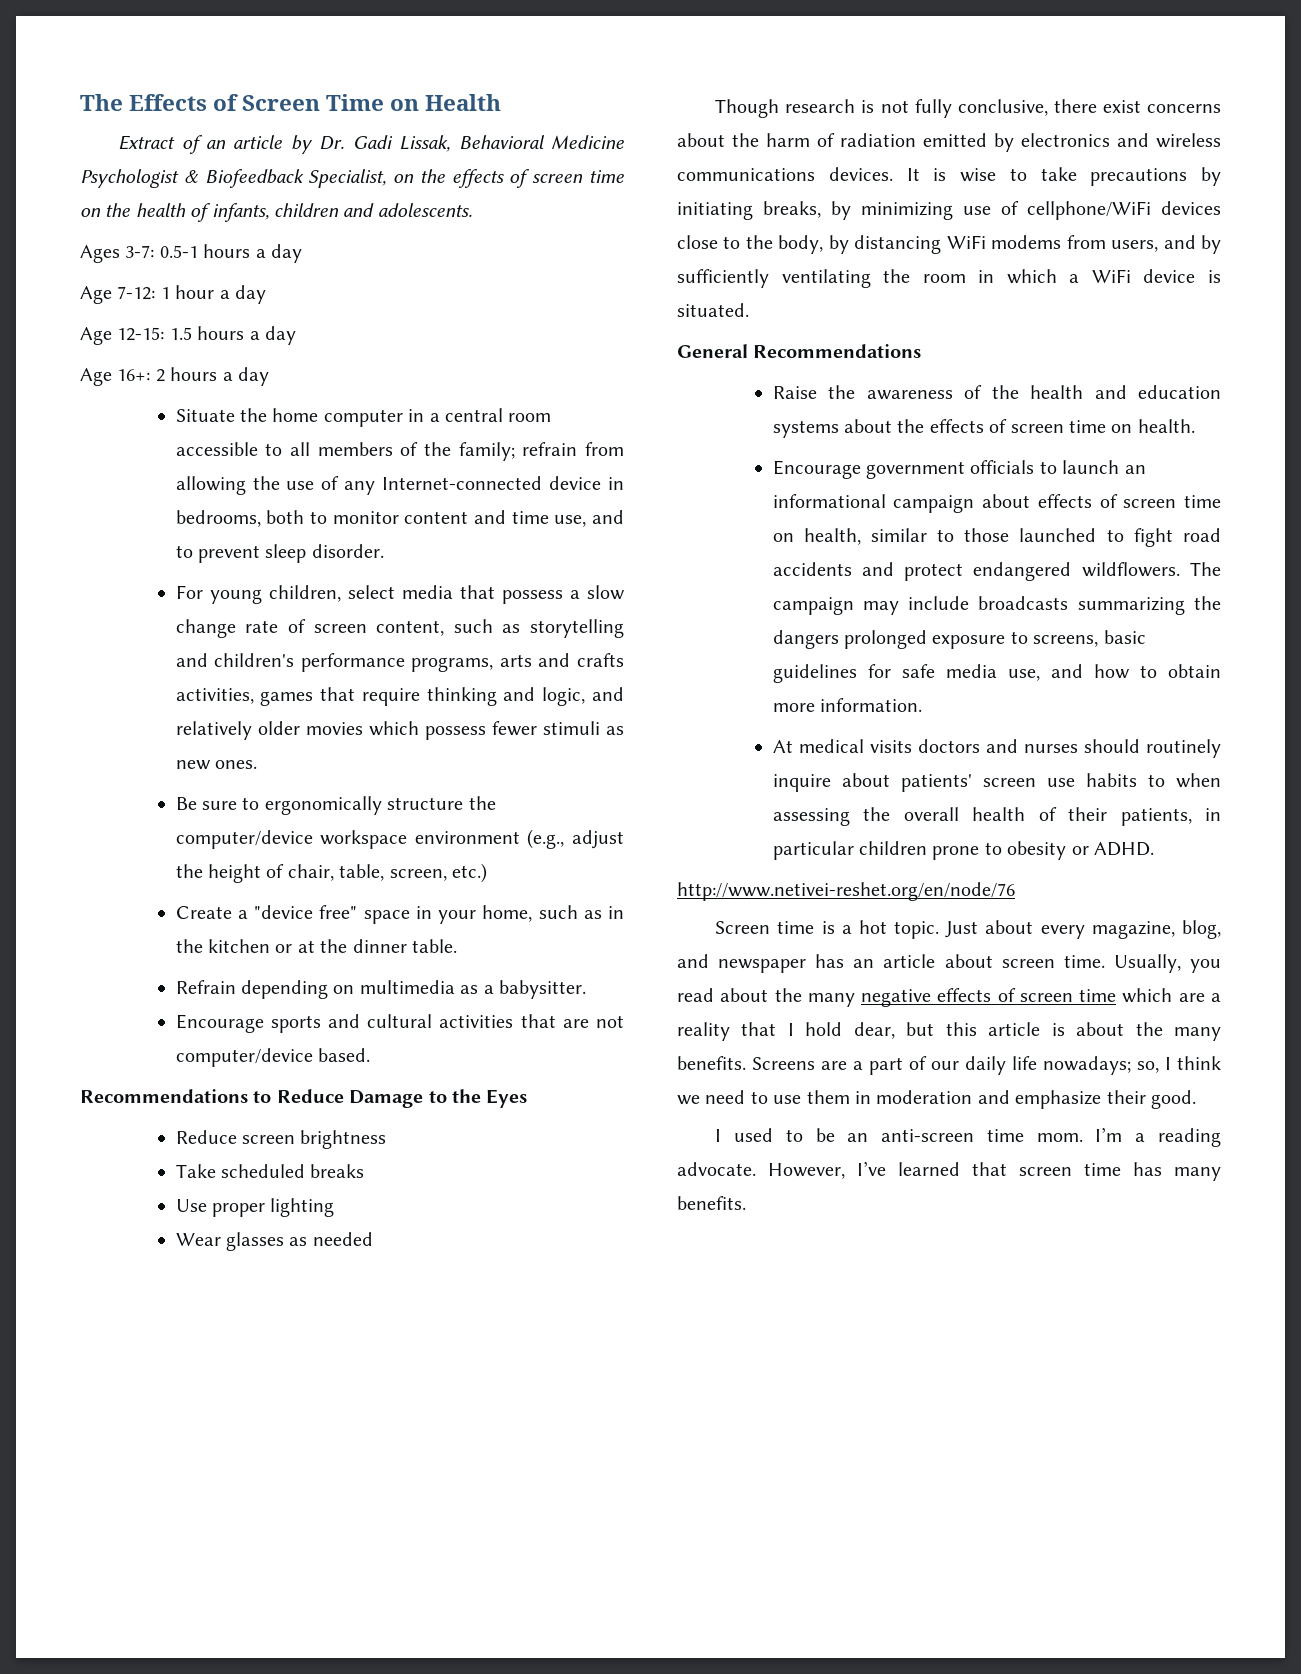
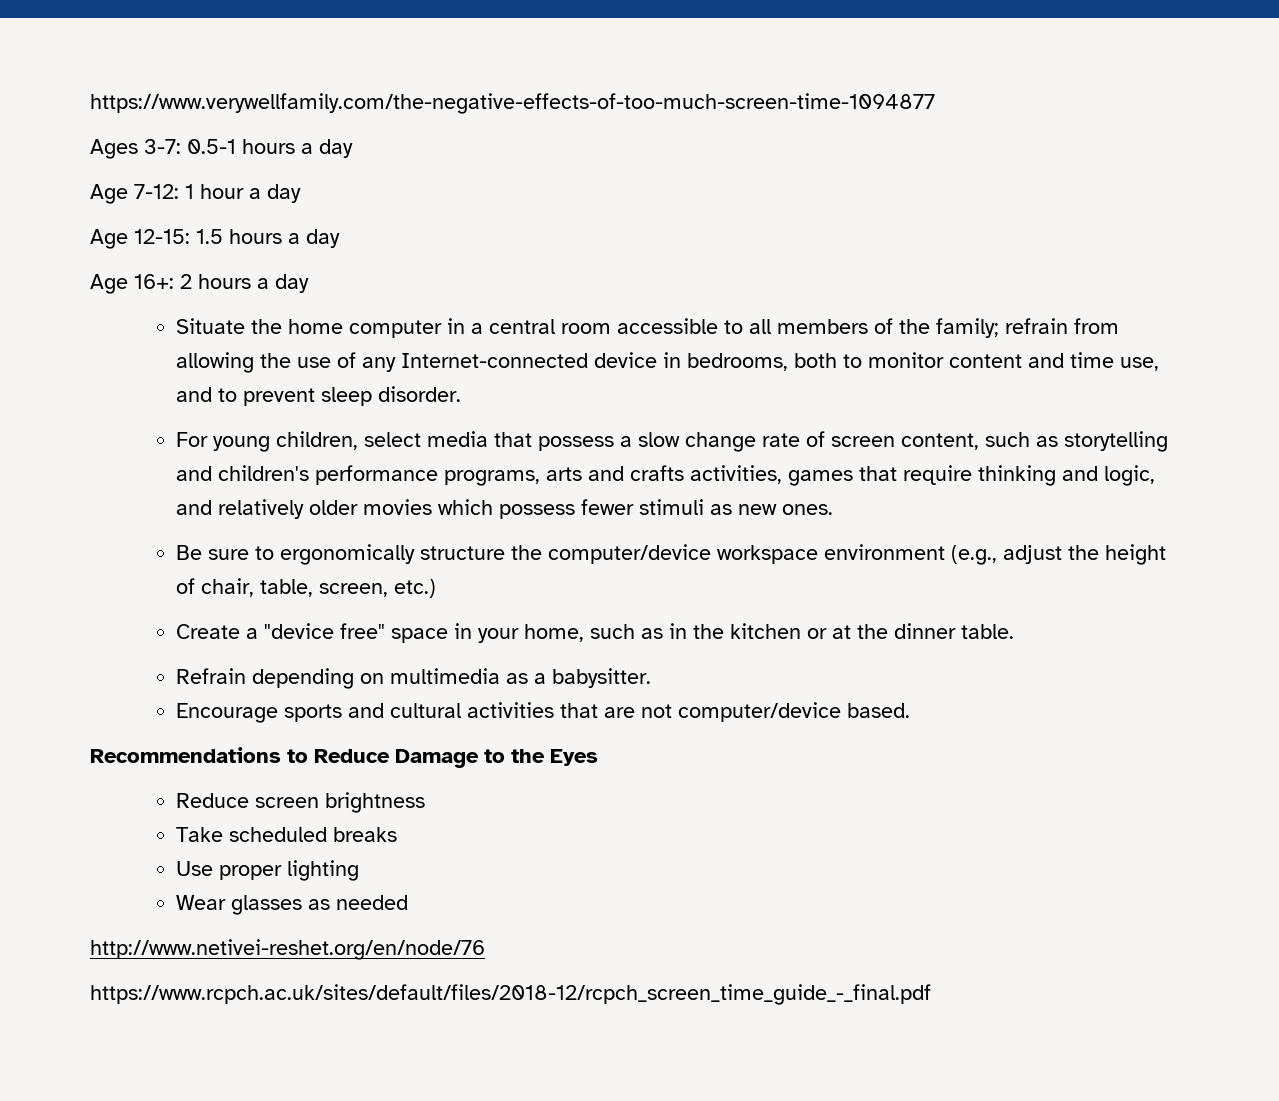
- The Effects of Screen Time on Health
- Extract of an article by Dr. Gadi Lissak, Behavioral Medicine Psychologist & Biofeedback Specialist, on the effects of screen time on the health of infants, children and adolescents.
+ https://www.verywellfamily.com/the-negative-effects-of-too-much-screen-time-1094877
- Though research is not fully conclusive, there exist concerns about the harm of radiation emitted by electronics and wireless communications devices. It is wise to take precautions by initiating breaks, by minimizing use of cellphone/WiFi devices close to the body, by distancing WiFi modems from users, and by sufficiently ventilating the room in which a WiFi device is situated.
- General Recommendations
- Raise the awareness of the health and education systems about the effects of screen time on health.
- Encourage government officials to launch an informational campaign about effects of screen time on health, similar to those launched to fight road accidents and protect endangered wildflowers. The campaign may include broadcasts summarizing the dangers prolonged exposure to screens, basic guidelines for safe media use, and how to obtain more information.
- At medical visits doctors and nurses should routinely inquire about patients' screen use habits to when assessing the overall health of their patients, in particular children prone to obesity or ADHD.
  http://www.netivei-reshet.org/en/node/76
- Screen time is a hot topic. Just about every magazine, blog, and newspaper has an article about screen time. Usually, you read about the many negative effects of screen time which are a reality that I hold dear, but this article is about the many benefits. Screens are a part of our daily life nowadays; so, I think we need to use them in moderation and emphasize their good.
- I used to be an anti-screen time mom. I’m a reading advocate. However, I’ve learned that screen time has many benefits.
+ https://www.rcpch.ac.uk/sites/default/files/2018-12/rcpch_screen_time_guide_-_final.pdf

